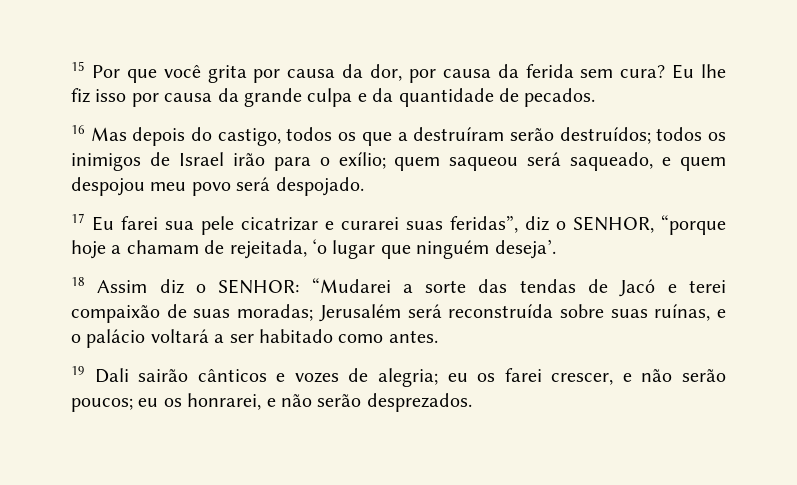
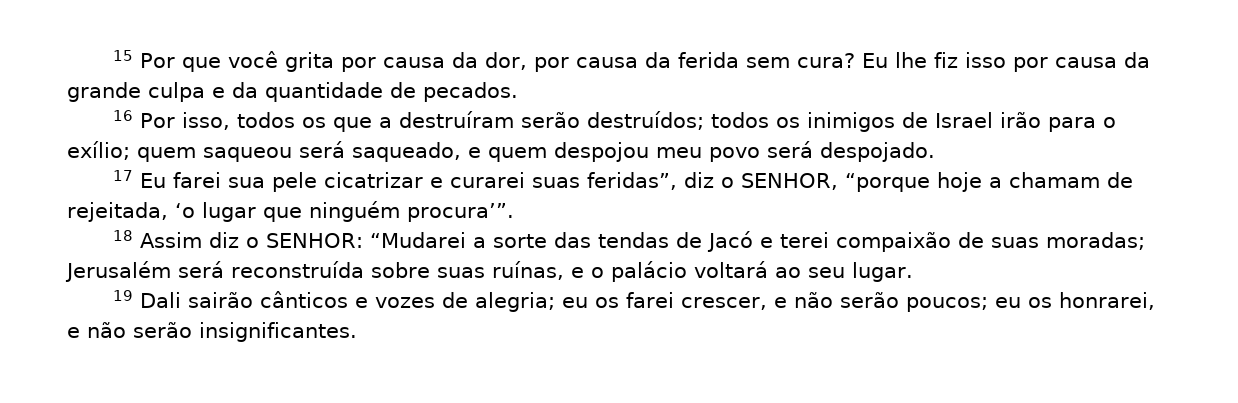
- 16 Mas depois do castigo, todos os que a destruíram serão destruídos; todos os inimigos de Israel irão para o exílio; quem saqueou será saqueado, e quem despojou meu povo será despojado.
+ 16 Por isso, todos os que a destruíram serão destruídos; todos os inimigos de Israel irão para o exílio; quem saqueou será saqueado, e quem despojou meu povo será despojado.
- 17 Eu farei sua pele cicatrizar e curarei suas feridas”, diz o SENHOR, “porque hoje a chamam de rejeitada, ‘o lugar que ninguém deseja’.
+ 17 Eu farei sua pele cicatrizar e curarei suas feridas”, diz o SENHOR, “porque hoje a chamam de rejeitada, ‘o lugar que ninguém procura’”.
- 18 Assim diz o SENHOR: “Mudarei a sorte das tendas de Jacó e terei compaixão de suas moradas; Jerusalém será reconstruída sobre suas ruínas, e o palácio voltará a ser habitado como antes.
+ 18 Assim diz o SENHOR: “Mudarei a sorte das tendas de Jacó e terei compaixão de suas moradas; Jerusalém será reconstruída sobre suas ruínas, e o palácio voltará ao seu lugar.
- 19 Dali sairão cânticos e vozes de alegria; eu os farei crescer, e não serão poucos; eu os honrarei, e não serão desprezados.
+ 19 Dali sairão cânticos e vozes de alegria; eu os farei crescer, e não serão poucos; eu os honrarei, e não serão insignificantes.

